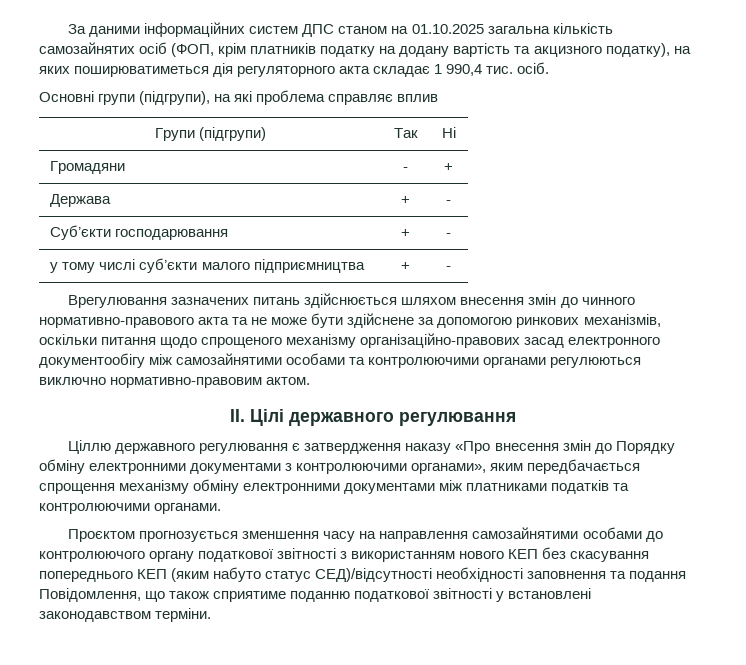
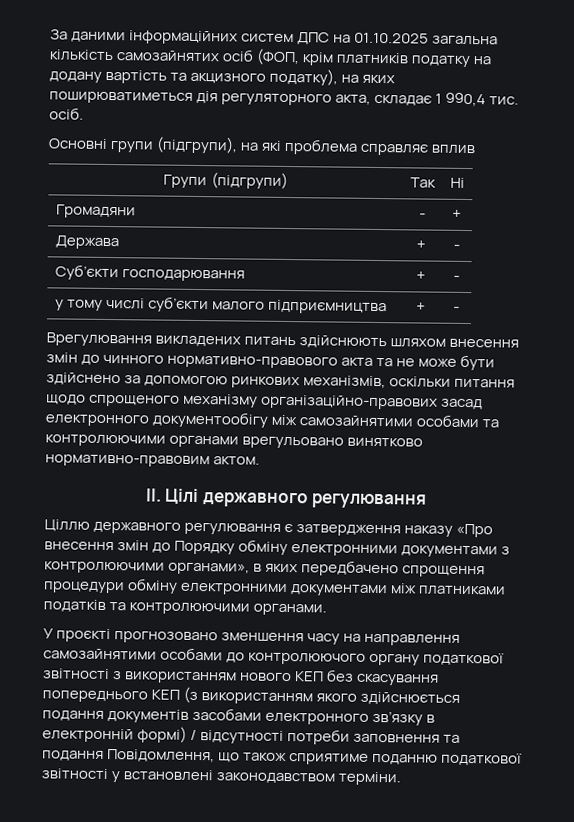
- За даними інформаційних систем ДПС станом на 01.10.2025 загальна кількість самозайнятих осіб (ФОП, крім платників податку на додану вартість та акцизного податку), на яких поширюватиметься дія регуляторного акта складає 1 990,4 тис. осіб.
+ За даними інформаційних систем ДПС на 01.10.2025 загальна кількість самозайнятих осіб (ФОП, крім платників податку на додану вартість та акцизного податку), на яких поширюватиметься дія регуляторного акта, складає 1 990,4 тис. осіб.
- Врегулювання зазначених питань здійснюється шляхом внесення змін до чинного нормативно-правового акта та не може бути здійснене за допомогою ринкових механізмів, оскільки питання щодо спрощеного механізму організаційно-правових засад електронного документообігу між самозайнятими особами та контролюючими органами регулюються виключно нормативно-правовим актом.
+ Врегулювання викладених питань здійснюють шляхом внесення змін до чинного нормативно-правового акта та не може бути здійснено за допомогою ринкових механізмів, оскільки питання щодо спрощеного механізму організаційно-правових засад електронного документообігу між самозайнятими особами та контролюючими органами врегульовано винятково нормативно-правовим актом.
- Ціллю державного регулювання є затвердження наказу «Про внесення змін до Порядку обміну електронними документами з контролюючими органами», яким передбачається спрощення механізму обміну електронними документами між платниками податків та контролюючими органами.
+ Ціллю державного регулювання є затвердження наказу «Про внесення змін до Порядку обміну електронними документами з контролюючими органами», в яких передбачено спрощення процедури обміну електронними документами між платниками податків та контролюючими органами.
- Проєктом прогнозується зменшення часу на направлення самозайнятими особами до контролюючого органу податкової звітності з використанням нового КЕП без скасування попереднього КЕП (яким набуто статус СЕД)/відсутності необхідності заповнення та подання Повідомлення, що також сприятиме поданню податкової звітності у встановлені законодавством терміни.
+ У проєкті прогнозовано зменшення часу на направлення самозайнятими особами до контролюючого органу податкової звітності з використанням нового КЕП без скасування попереднього КЕП (з використанням якого здійснюється подання документів засобами електронного зв’язку в електронній формі) / відсутності потреби заповнення та подання Повідомлення, що також сприятиме поданню податкової звітності у встановлені законодавством терміни.

